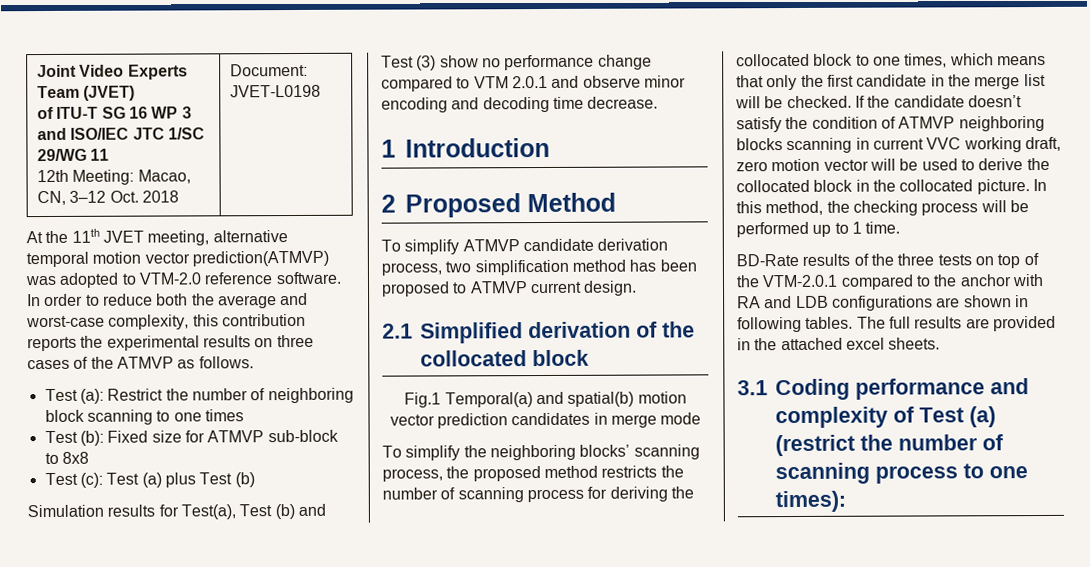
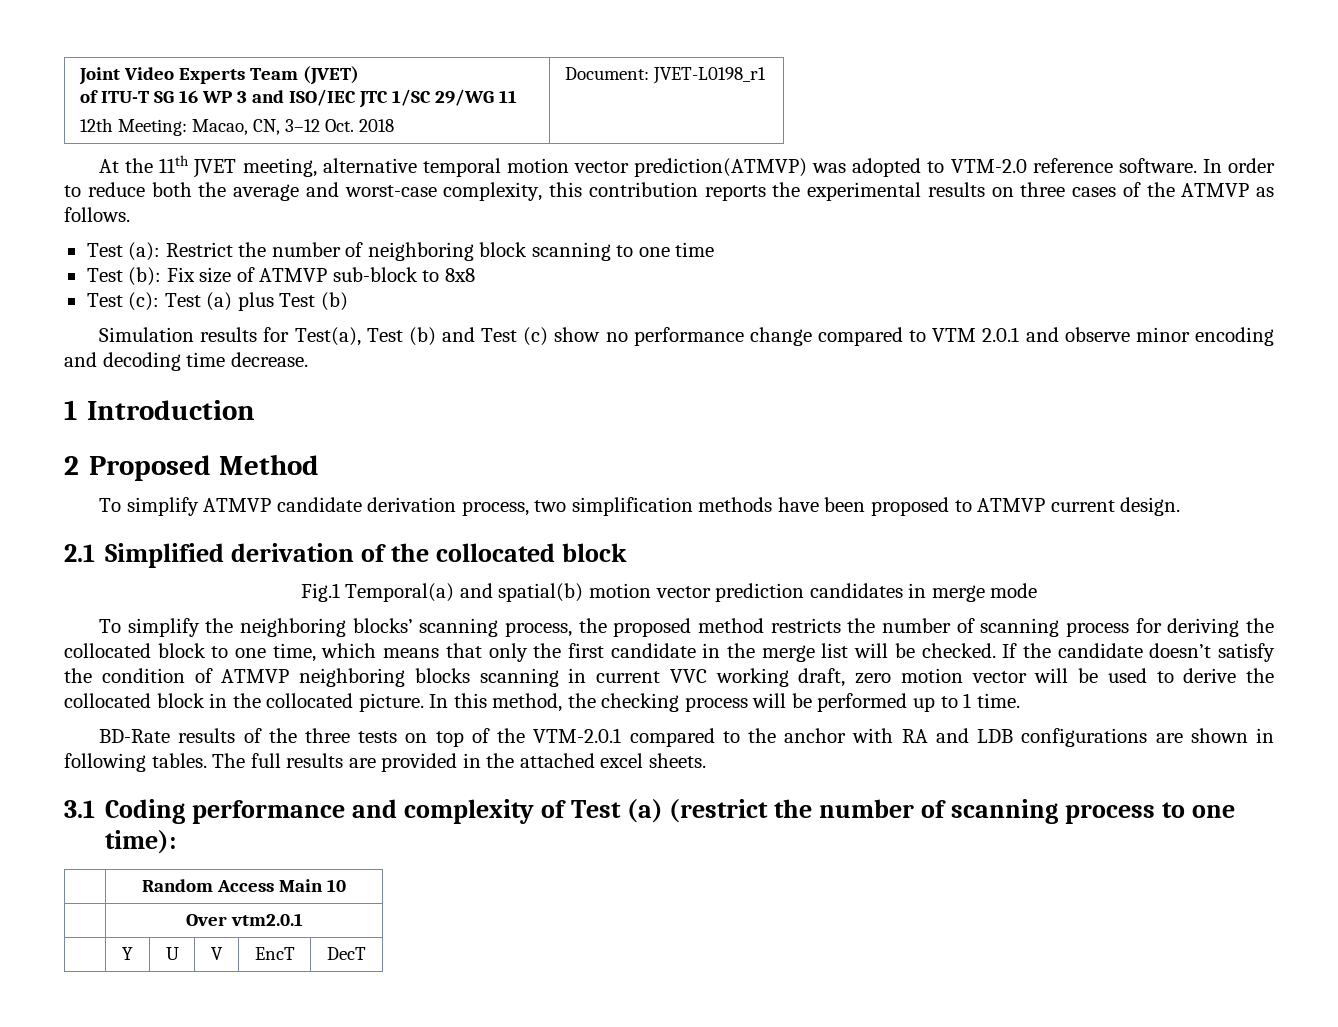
  Joint Video Experts Team (JVET)
  of ITU-T SG 16 WP 3 and ISO/IEC JTC 1/SC 29/WG 11
- 12th Meeting: Macao, CN, 3–12 Oct. 2018 | Document: JVET-L0198
+ 12th Meeting: Macao, CN, 3–12 Oct. 2018 | Document: JVET-L0198_r1
- Test (a): Restrict the number of neighboring block scanning to one times
+ Test (a): Restrict the number of neighboring block scanning to one time
- Test (b): Fixed size for ATMVP sub-block to 8x8
+ Test (b): Fix size of ATMVP sub-block to 8x8
- Simulation results for Test(a), Test (b) and Test (3) show no performance change compared to VTM 2.0.1 and observe minor encoding and decoding time decrease.
+ Simulation results for Test(a), Test (b) and Test (c) show no performance change compared to VTM 2.0.1 and observe minor encoding and decoding time decrease.
- To simplify ATMVP candidate derivation process, two simplification method has been proposed to ATMVP current design.
+ To simplify ATMVP candidate derivation process, two simplification methods have been proposed to ATMVP current design.
- To simplify the neighboring blocks’ scanning process, the proposed method restricts the number of scanning process for deriving the collocated block to one times, which means that only the first candidate in the merge list will be checked.
+ To simplify the neighboring blocks’ scanning process, the proposed method restricts the number of scanning process for deriving the collocated block to one time, which means that only the first candidate in the merge list will be checked.
- 3.1 Coding performance and complexity of Test (a) (restrict the number of scanning process to one times):
+ 3.1 Coding performance and complexity of Test (a) (restrict the number of scanning process to one time):
+ | Random Access Main 10
+ | Over vtm2.0.1
+ | Y | U | V | EncT | DecT

